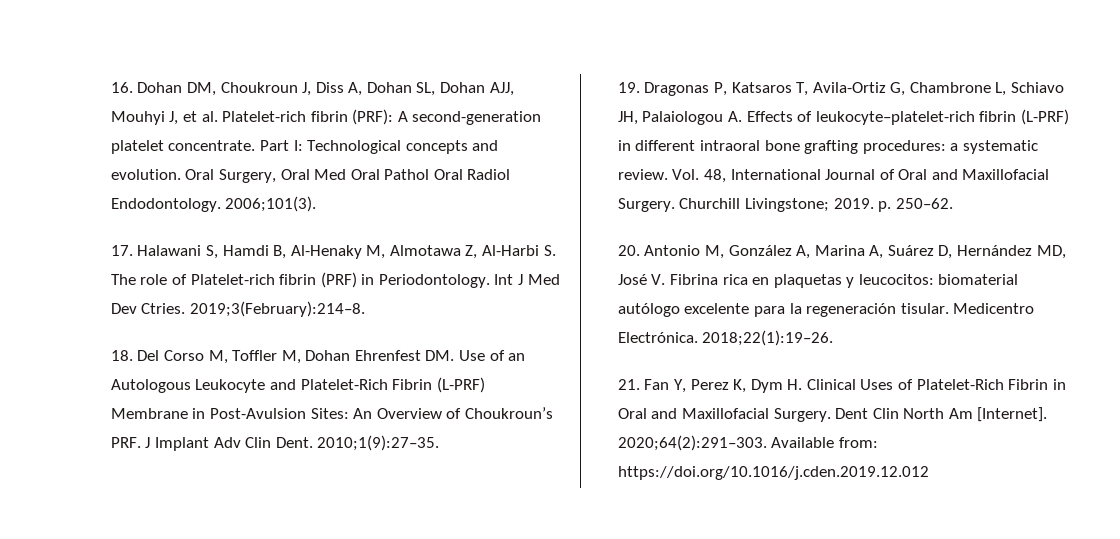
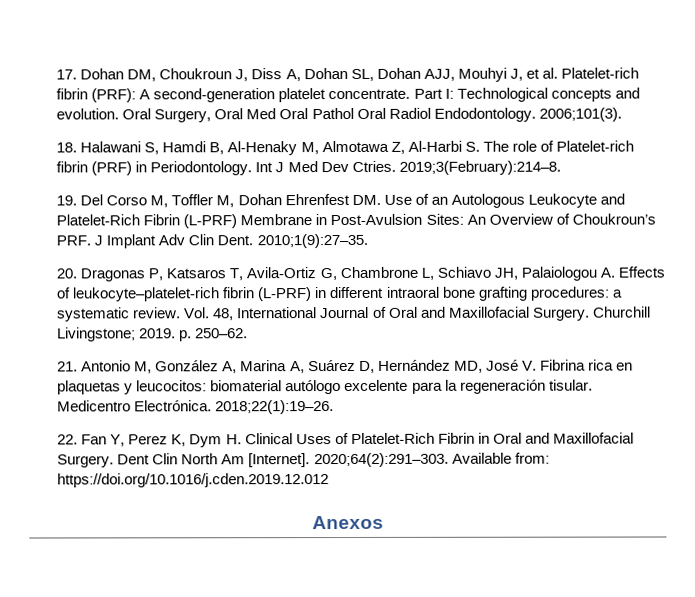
- 16. Dohan DM, Choukroun J, Diss A, Dohan SL, Dohan AJJ, Mouhyi J, et al. Platelet-rich fibrin (PRF): A second-generation platelet concentrate.
+ 17. Dohan DM, Choukroun J, Diss A, Dohan SL, Dohan AJJ, Mouhyi J, et al. Platelet-rich fibrin (PRF): A second-generation platelet concentrate.
- 17. Halawani S, Hamdi B, Al-Henaky M, Almotawa Z, Al-Harbi S. The role of Platelet-rich fibrin (PRF) in Periodontology.
+ 18. Halawani S, Hamdi B, Al-Henaky M, Almotawa Z, Al-Harbi S. The role of Platelet-rich fibrin (PRF) in Periodontology.
- 18. Del Corso M, Toffler M, Dohan Ehrenfest DM. Use of an Autologous Leukocyte and Platelet-Rich Fibrin (L-PRF) Membrane in Post-Avulsion Sites: An Overview of Choukroun’s PRF. J Implant Adv Clin Dent.
+ 19. Del Corso M, Toffler M, Dohan Ehrenfest DM. Use of an Autologous Leukocyte and Platelet-Rich Fibrin (L-PRF) Membrane in Post-Avulsion Sites: An Overview of Choukroun’s PRF. J Implant Adv Clin Dent.
- 19. Dragonas P, Katsaros T, Avila-Ortiz G, Chambrone L, Schiavo JH, Palaiologou A. Effects of leukocyte–platelet-rich fibrin (L-PRF) in different intraoral bone grafting procedures: a systematic review.
+ 20. Dragonas P, Katsaros T, Avila-Ortiz G, Chambrone L, Schiavo JH, Palaiologou A. Effects of leukocyte–platelet-rich fibrin (L-PRF) in different intraoral bone grafting procedures: a systematic review.
- 20. Antonio M, González A, Marina A, Suárez D, Hernández MD, José V. Fibrina rica en plaquetas y leucocitos: biomaterial autólogo excelente para la regeneración tisular.
+ 21. Antonio M, González A, Marina A, Suárez D, Hernández MD, José V. Fibrina rica en plaquetas y leucocitos: biomaterial autólogo excelente para la regeneración tisular.
- 21. Fan Y, Perez K, Dym H. Clinical Uses of Platelet-Rich Fibrin in Oral and Maxillofacial Surgery.
+ 22. Fan Y, Perez K, Dym H. Clinical Uses of Platelet-Rich Fibrin in Oral and Maxillofacial Surgery.
+ Anexos

